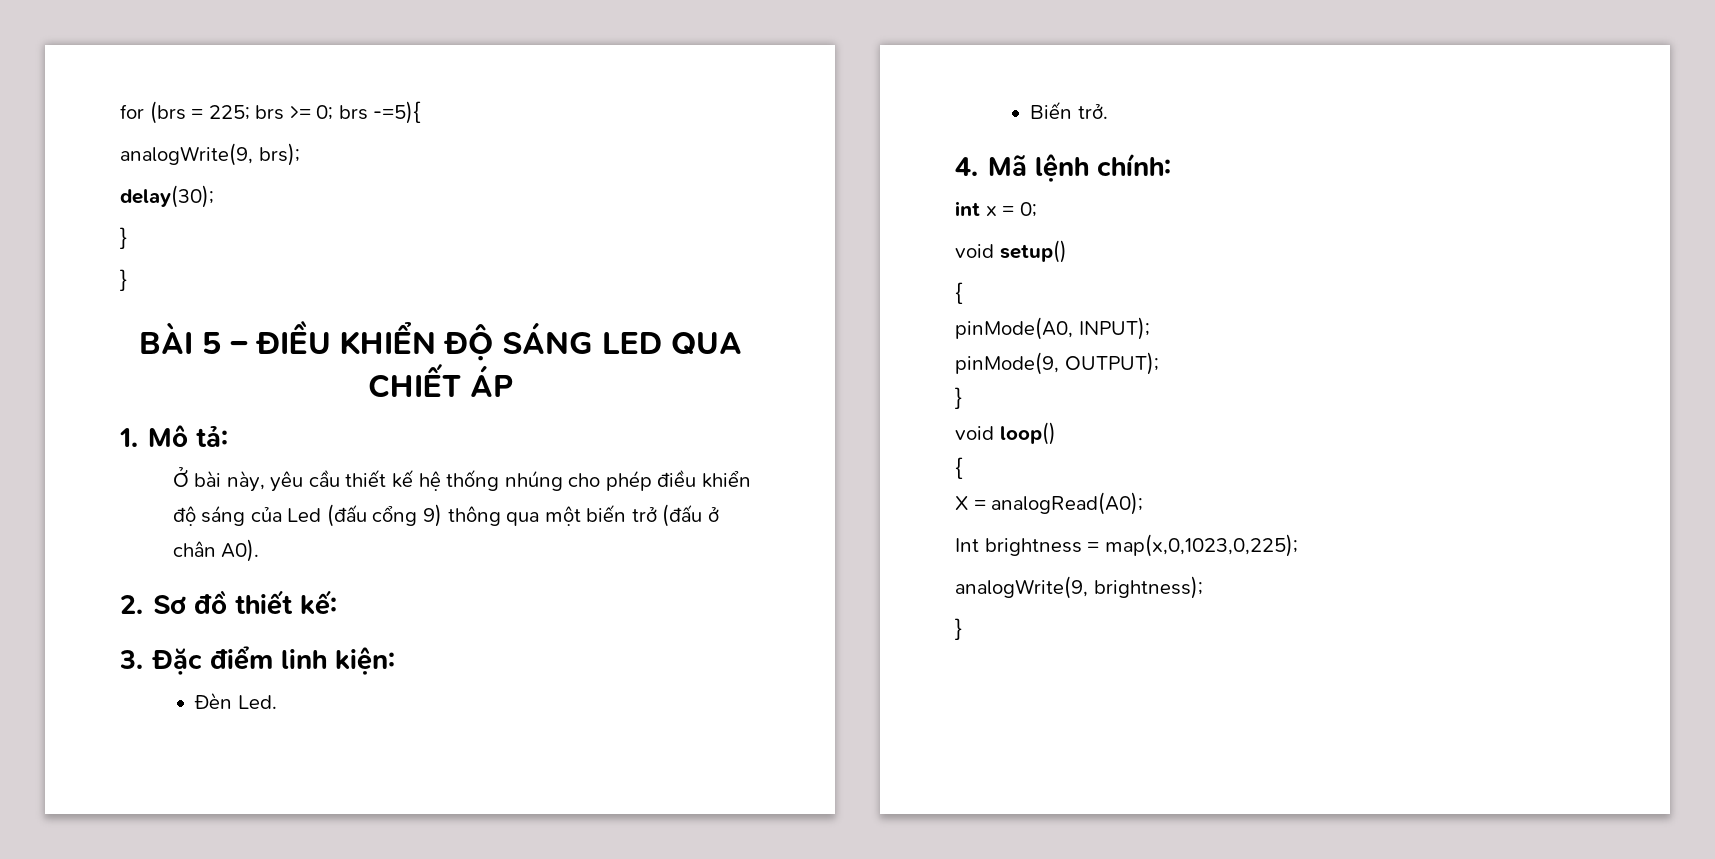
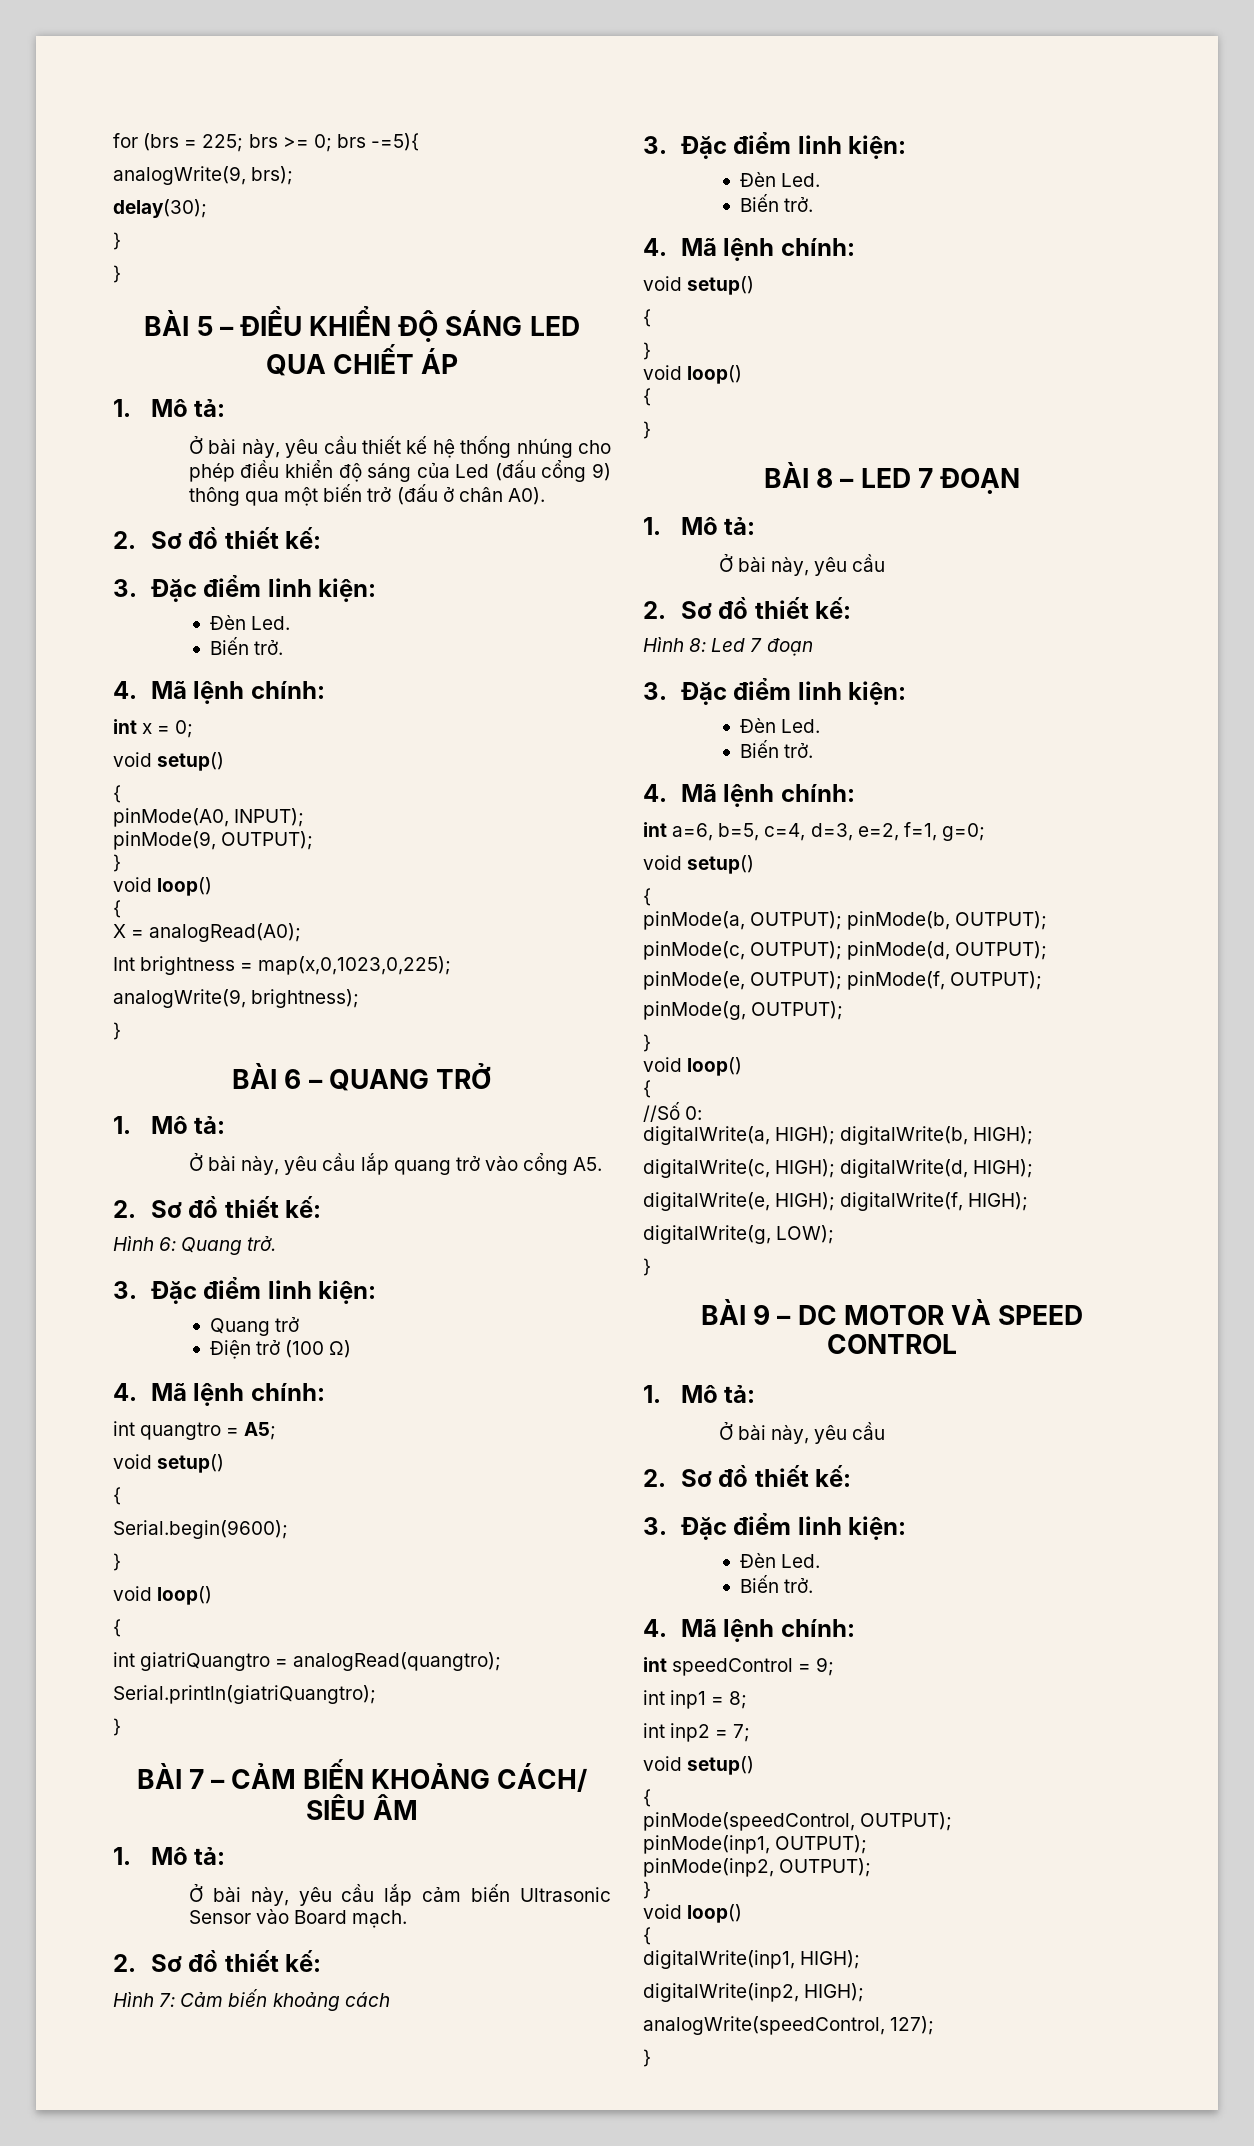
+ BÀI 6 – QUANG TRỞ
+ 1. Mô tả:
+ Ở bài này, yêu cầu lắp quang trở vào cổng A5.
+ 2. Sơ đồ thiết kế:
+ Hình 6: Quang trở.
+ 3. Đặc điểm linh kiện:
+ Quang trở
+ Điện trở (100 Ω)
+ 4. Mã lệnh chính:
+ int quangtro = A5;
+ void setup()
+ {
+ Serial.begin(9600);
+ }
+ void loop()
+ {
+ int giatriQuangtro = analogRead(quangtro);
+ Serial.println(giatriQuangtro);
+ }
+ BÀI 7 – CẢM BIẾN KHOẢNG CÁCH/ SIÊU ÂM
+ 1. Mô tả:
+ Ở bài này, yêu cầu lắp cảm biến Ultrasonic Sensor vào Board mạch.
+ 2. Sơ đồ thiết kế:
+ Hình 7: Cảm biến khoảng cách
+ 3. Đặc điểm linh kiện:
+ Đèn Led.
+ Biến trở.
+ 4. Mã lệnh chính:
+ void setup()
+ {
+ }
+ void loop()
+ {
+ }
+ BÀI 8 – LED 7 ĐOẠN
+ 1. Mô tả:
+ Ở bài này, yêu cầu
+ 2. Sơ đồ thiết kế:
+ Hình 8: Led 7 đoạn
+ 3. Đặc điểm linh kiện:
+ Đèn Led.
+ Biến trở.
+ 4. Mã lệnh chính:
+ int a=6, b=5, c=4, d=3, e=2, f=1, g=0;
+ void setup()
+ {
+ pinMode(a, OUTPUT); pinMode(b, OUTPUT);
+ pinMode(c, OUTPUT); pinMode(d, OUTPUT);
+ pinMode(e, OUTPUT); pinMode(f, OUTPUT);
+ pinMode(g, OUTPUT);
+ }
+ void loop()
+ {
+ //Số 0:
+ digitalWrite(a, HIGH); digitalWrite(b, HIGH);
+ digitalWrite(c, HIGH); digitalWrite(d, HIGH);
+ digitalWrite(e, HIGH); digitalWrite(f, HIGH);
+ digitalWrite(g, LOW);
+ }
+ BÀI 9 – DC MOTOR VÀ SPEED CONTROL
+ 1. Mô tả:
+ Ở bài này, yêu cầu
+ 2. Sơ đồ thiết kế:
+ 3. Đặc điểm linh kiện:
+ Đèn Led.
+ Biến trở.
+ 4. Mã lệnh chính:
+ int speedControl = 9;
+ int inp1 = 8;
+ int inp2 = 7;
+ void setup()
+ {
+ pinMode(speedControl, OUTPUT);
+ pinMode(inp1, OUTPUT);
+ pinMode(inp2, OUTPUT);
+ }
+ void loop()
+ {
+ digitalWrite(inp1, HIGH);
+ digitalWrite(inp2, HIGH);
+ analogWrite(speedControl, 127);
+ }

